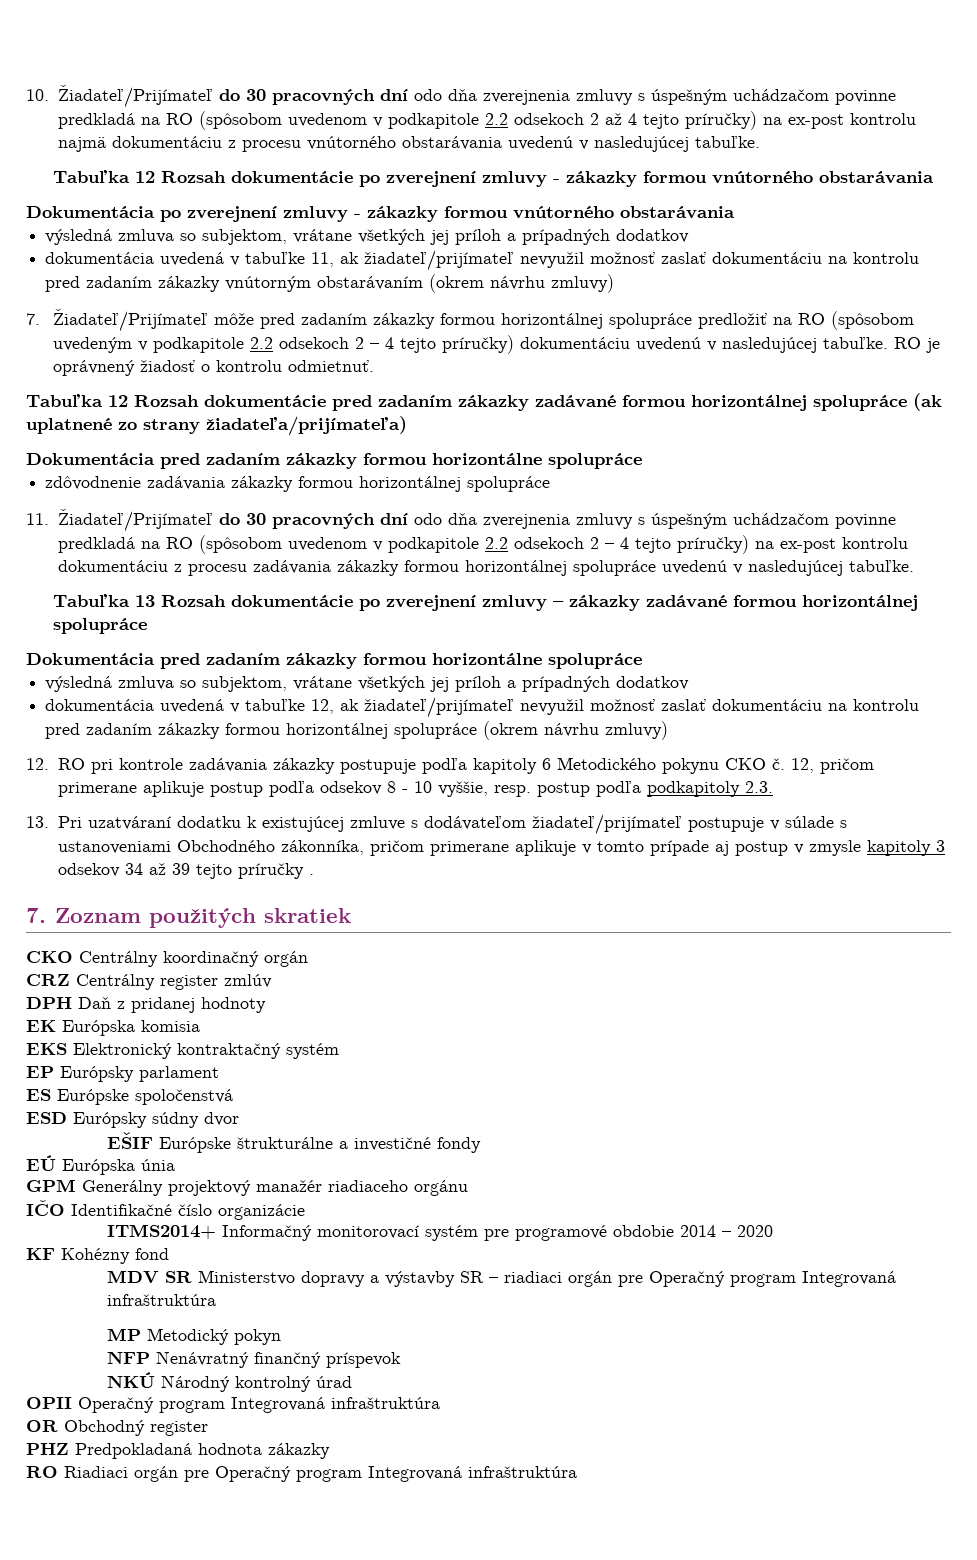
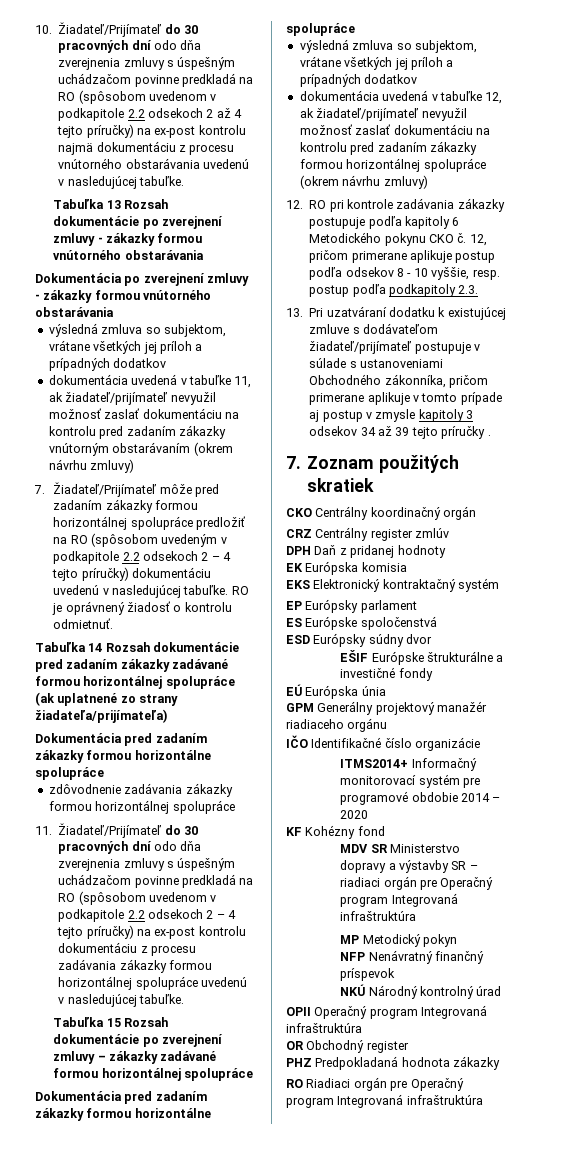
- Tabuľka 12 Rozsah dokumentácie po zverejnení zmluvy - zákazky formou vnútorného obstarávania
+ Tabuľka 13 Rozsah dokumentácie po zverejnení zmluvy - zákazky formou vnútorného obstarávania
- Tabuľka 12 Rozsah dokumentácie pred zadaním zákazky zadávané formou horizontálnej spolupráce (ak uplatnené zo strany žiadateľa/prijímateľa)
+ Tabuľka 14 Rozsah dokumentácie pred zadaním zákazky zadávané formou horizontálnej spolupráce (ak uplatnené zo strany žiadateľa/prijímateľa)
- Tabuľka 13 Rozsah dokumentácie po zverejnení zmluvy – zákazky zadávané formou horizontálnej spolupráce
+ Tabuľka 15 Rozsah dokumentácie po zverejnení zmluvy – zákazky zadávané formou horizontálnej spolupráce

